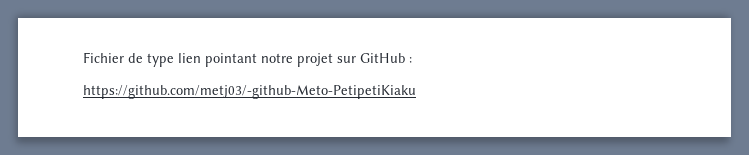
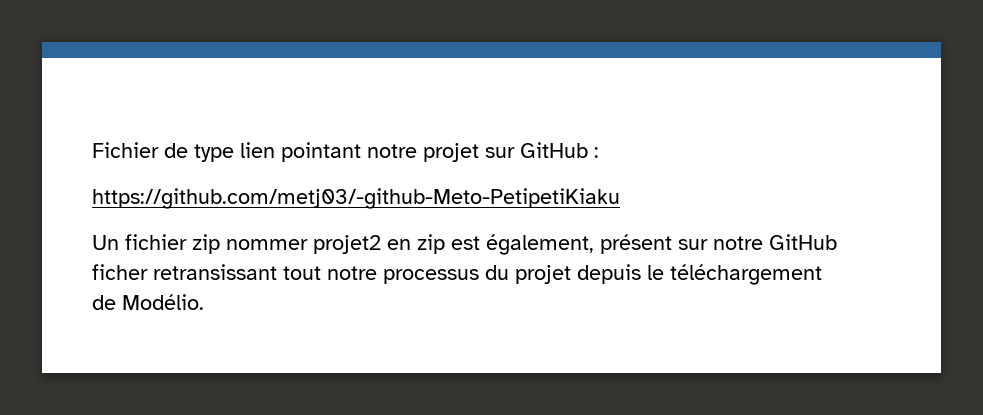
+ Un fichier zip nommer projet2 en zip est également, présent sur notre GitHub ficher retransissant tout notre processus du projet depuis le téléchargement de Modélio.

